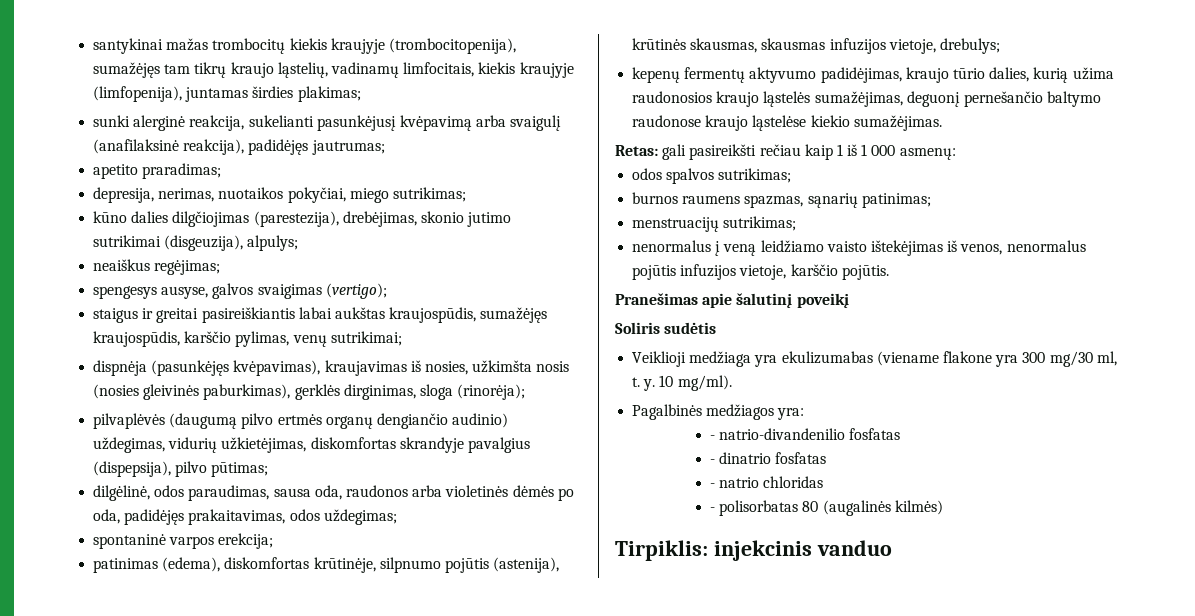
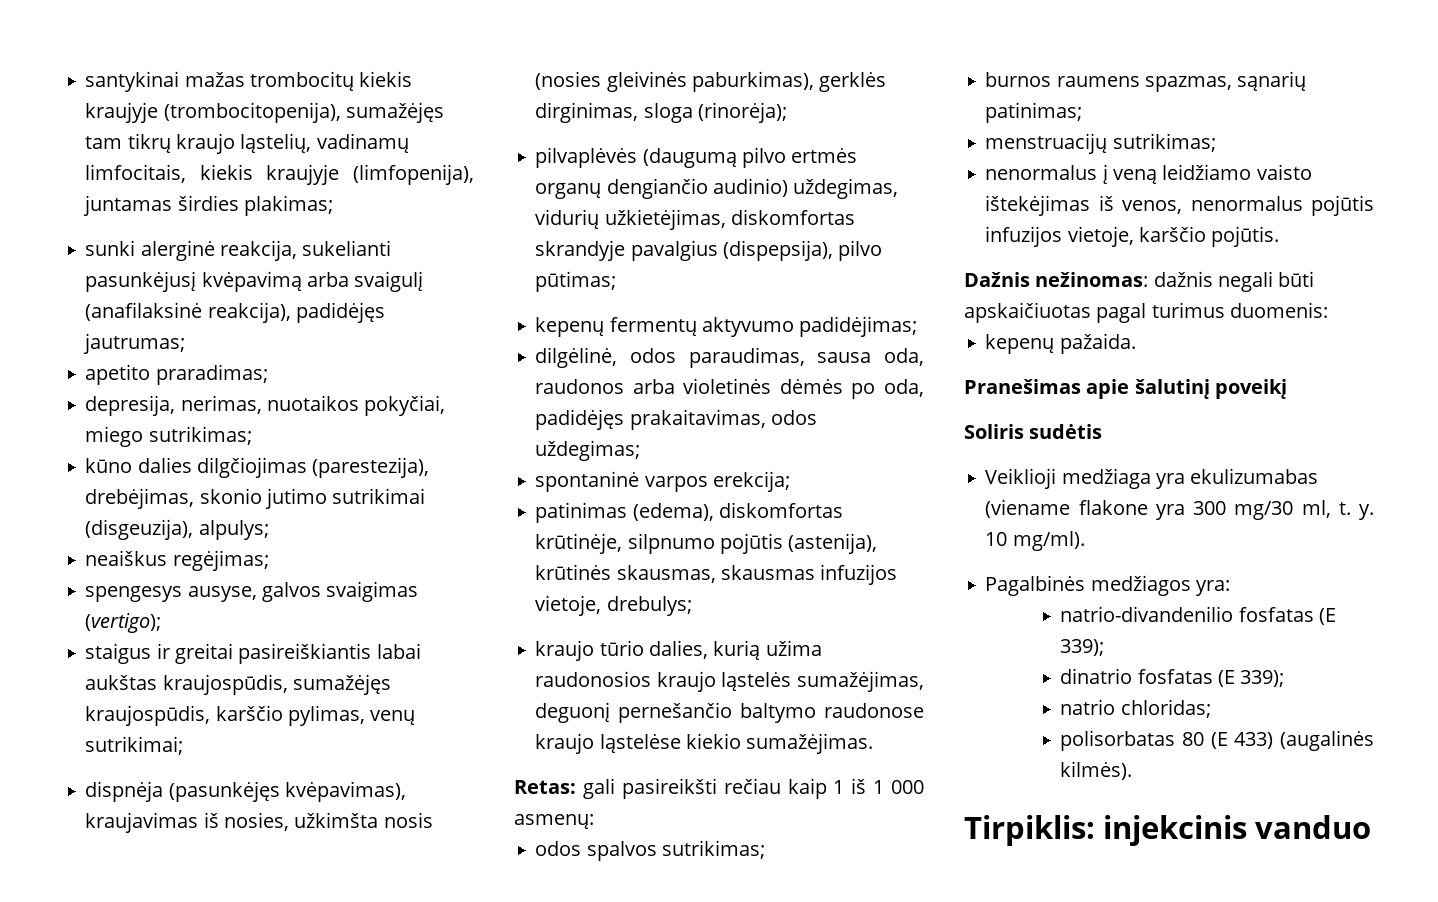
+ kepenų fermentų aktyvumo padidėjimas;
- kepenų fermentų aktyvumo padidėjimas, kraujo tūrio dalies, kurią užima raudonosios kraujo ląstelės sumažėjimas, deguonį pernešančio baltymo raudonose kraujo ląstelėse kiekio sumažėjimas.
+ kraujo tūrio dalies, kurią užima raudonosios kraujo ląstelės sumažėjimas, deguonį pernešančio baltymo raudonose kraujo ląstelėse kiekio sumažėjimas.
+ Dažnis nežinomas: dažnis negali būti apskaičiuotas pagal turimus duomenis:
+ kepenų pažaida.
- - natrio-divandenilio fosfatas
- - dinatrio fosfatas
- - natrio chloridas
- - polisorbatas 80 (augalinės kilmės)
+ natrio-divandenilio fosfatas (E 339);
+ dinatrio fosfatas (E 339);
+ natrio chloridas;
+ polisorbatas 80 (E 433) (augalinės kilmės).

